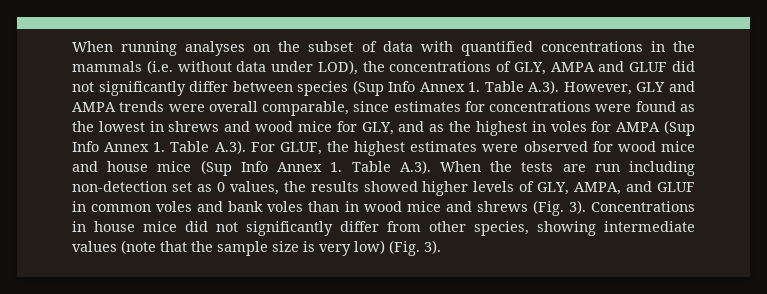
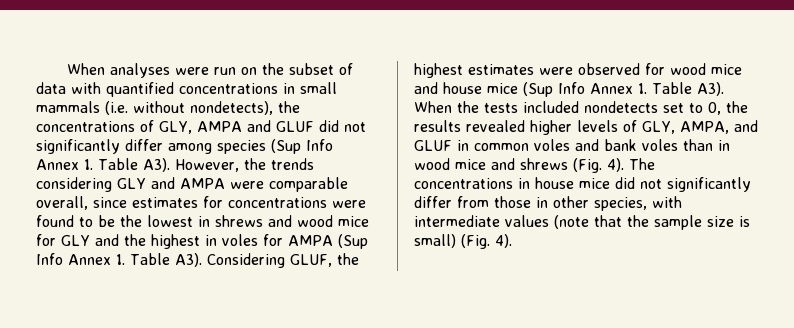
- When running analyses on the subset of data with quantified concentrations in the mammals (i.e. without data under LOD), the concentrations of GLY, AMPA and GLUF did not significantly differ between species (Sup Info Annex 1. Table A.3). However, GLY and AMPA trends were overall comparable, since estimates for concentrations were found as the lowest in shrews and wood mice for GLY, and as the highest in voles for AMPA (Sup Info Annex 1. Table A.3). For GLUF, the highest estimates were observed for wood mice and house mice (Sup Info Annex 1. Table A.3). When the tests are run including non-detection set as 0 values, the results showed higher levels of GLY, AMPA, and GLUF in common voles and bank voles than in wood mice and shrews (Fig. 3). Concentrations in house mice did not significantly differ from other species, showing intermediate values (note that the sample size is very low) (Fig. 3).
+ When analyses were run on the subset of data with quantified concentrations in small mammals (i.e. without nondetects), the concentrations of GLY, AMPA and GLUF did not significantly differ among species (Sup Info Annex 1. Table A3). However, the trends considering GLY and AMPA were comparable overall, since estimates for concentrations were found to be the lowest in shrews and wood mice for GLY and the highest in voles for AMPA (Sup Info Annex 1. Table A3). Considering GLUF, the highest estimates were observed for wood mice and house mice (Sup Info Annex 1. Table A3). When the tests included nondetects set to 0, the results revealed higher levels of GLY, AMPA, and GLUF in common voles and bank voles than in wood mice and shrews (Fig. 4). The concentrations in house mice did not significantly differ from those in other species, with intermediate values (note that the sample size is small) (Fig. 4).

